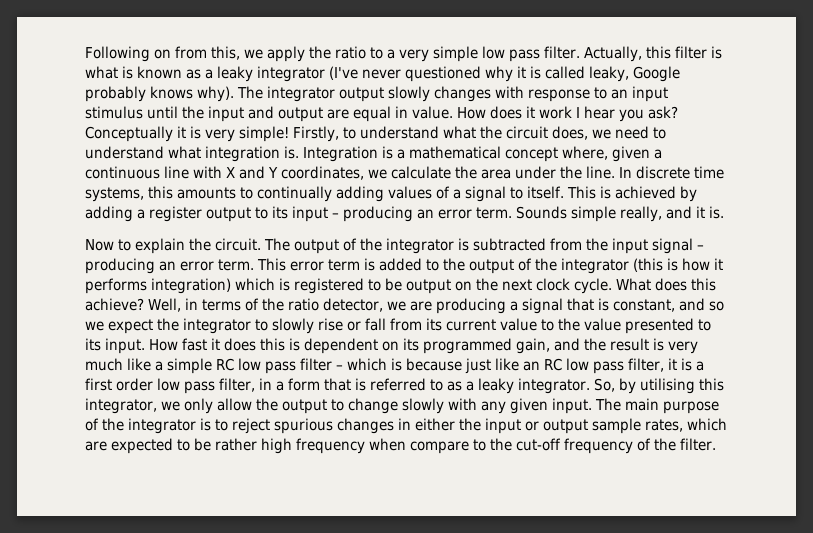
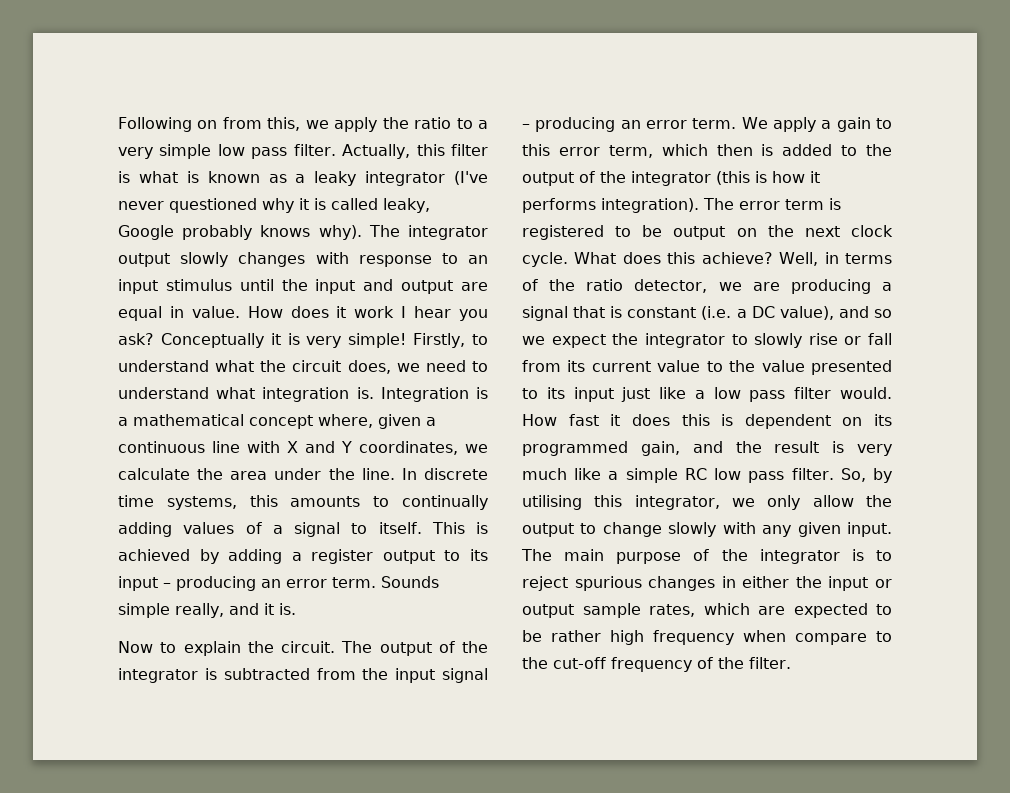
- This error term is added to the output of the integrator (this is how it performs integration) which is registered to be output on the next clock cycle.
+ We apply a gain to this error term, which then is added to the output of the integrator (this is how it performs integration). The error term is registered to be output on the next clock cycle.
- Well, in terms of the ratio detector, we are producing a signal that is constant, and so we expect the integrator to slowly rise or fall from its current value to the value presented to its input.
+ Well, in terms of the ratio detector, we are producing a signal that is constant (i.e. a DC value), and so we expect the integrator to slowly rise or fall from its current value to the value presented to its input just like a low pass filter would.
- How fast it does this is dependent on its programmed gain, and the result is very much like a simple RC low pass filter – which is because just like an RC low pass filter, it is a first order low pass filter, in a form that is referred to as a leaky integrator.
+ How fast it does this is dependent on its programmed gain, and the result is very much like a simple RC low pass filter.

